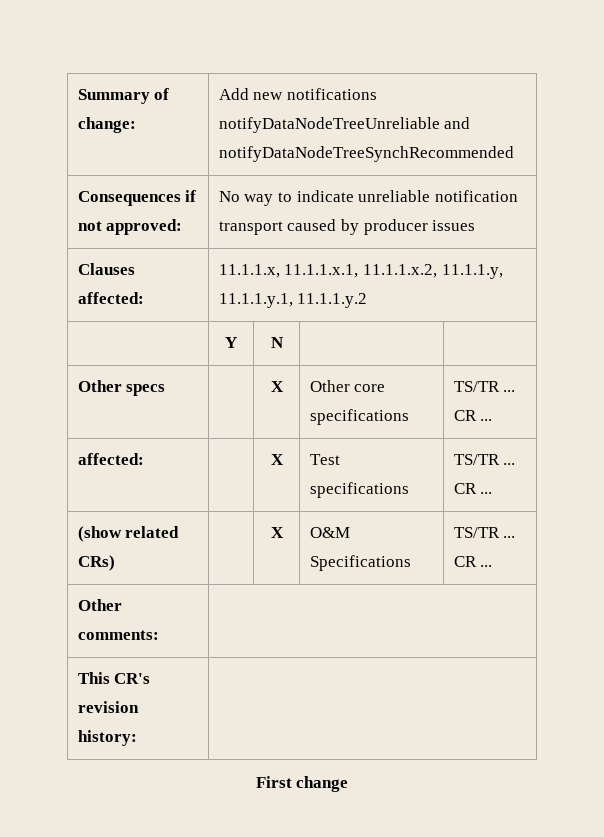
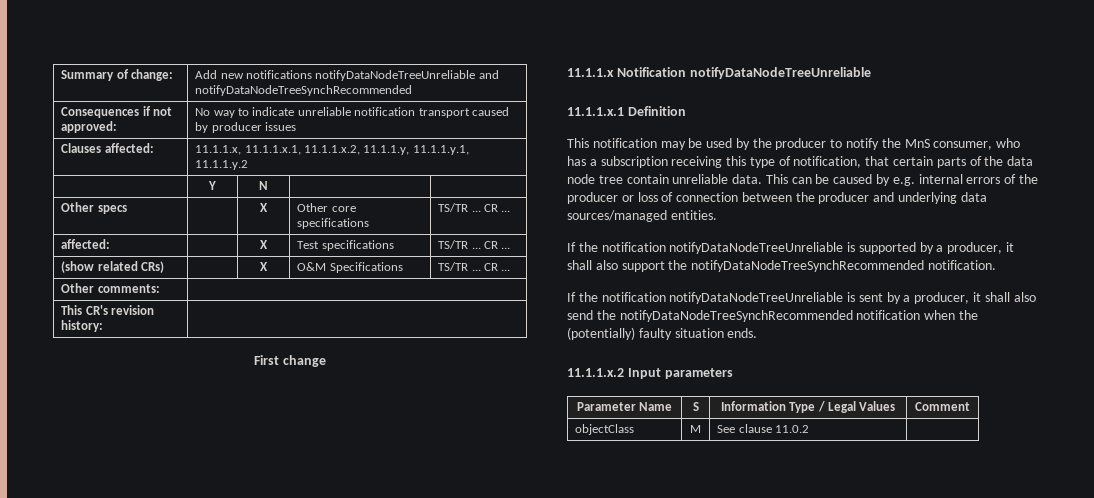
+ 11.1.1.x Notification notifyDataNodeTreeUnreliable
+ 11.1.1.x.1 Definition
+ This notification may be used by the producer to notify the MnS consumer, who has a subscription receiving this type of notification, that certain parts of the data node tree contain unreliable data. This can be caused by e.g. internal errors of the producer or loss of connection between the producer and underlying data sources/managed entities.
+ If the notification notifyDataNodeTreeUnreliable is supported by a producer, it shall also support the notifyDataNodeTreeSynchRecommended notification.
+ If the notification notifyDataNodeTreeUnreliable is sent by a producer, it shall also send the notifyDataNodeTreeSynchRecommended notification when the (potentially) faulty situation ends.
+ 11.1.1.x.2 Input parameters
+ Parameter Name | S | Information Type / Legal Values | Comment
+ objectClass | M | See clause 11.0.2 |

